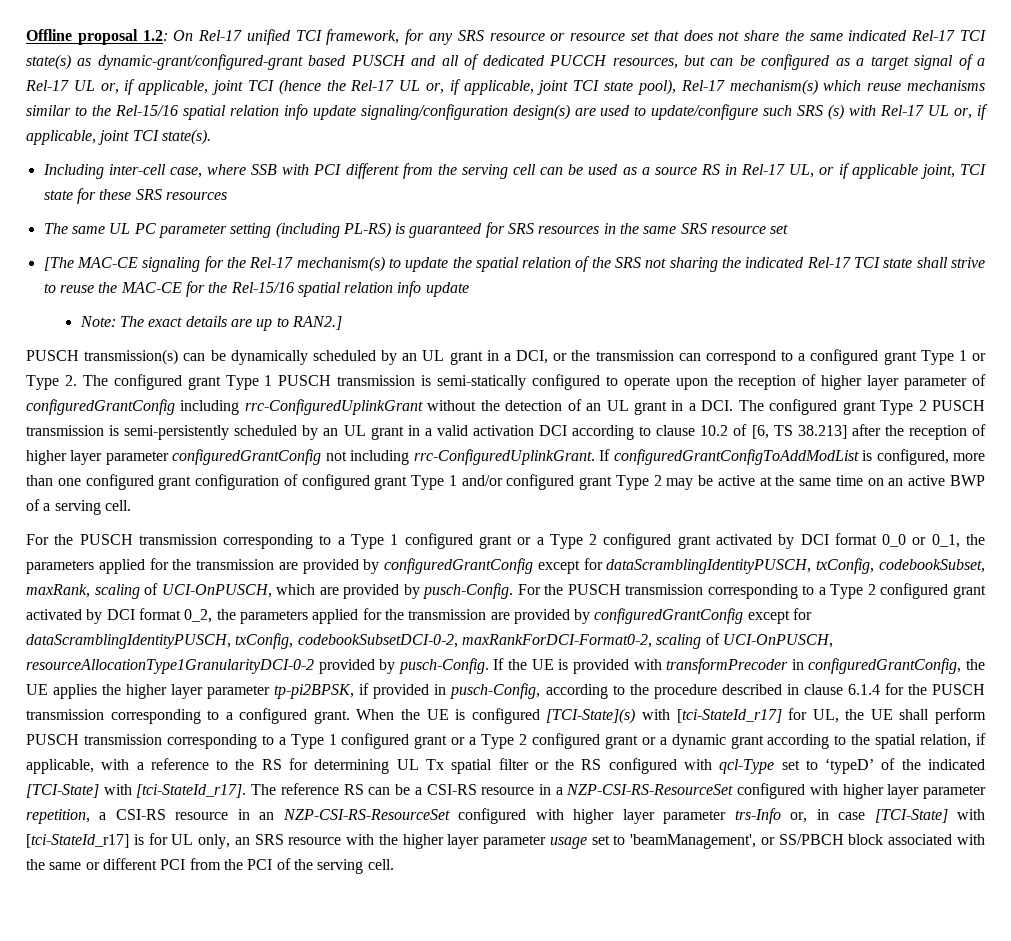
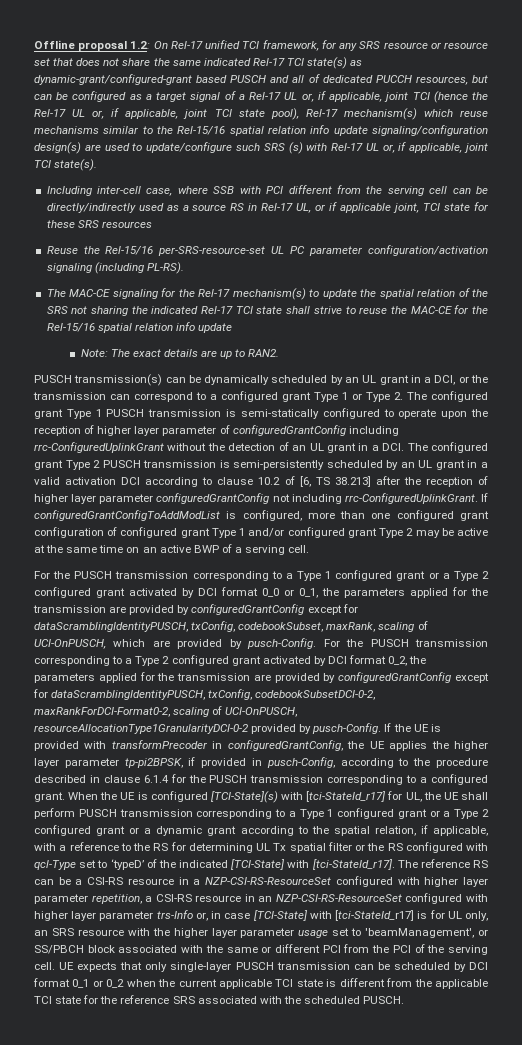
- Including inter-cell case, where SSB with PCI different from the serving cell can be used as a source RS in Rel-17 UL, or if applicable joint, TCI state for these SRS resources
+ Including inter-cell case, where SSB with PCI different from the serving cell can be directly/indirectly used as a source RS in Rel-17 UL, or if applicable joint, TCI state for these SRS resources
- The same UL PC parameter setting (including PL-RS) is guaranteed for SRS resources in the same SRS resource set
- [The MAC-CE signaling for the Rel-17 mechanism(s) to update the spatial relation of the SRS not sharing the indicated Rel-17 TCI state shall strive to reuse the MAC-CE for the Rel-15/16 spatial relation info update
+ Reuse the Rel-15/16 per-SRS-resource-set UL PC parameter configuration/activation signaling (including PL-RS).
+ The MAC-CE signaling for the Rel-17 mechanism(s) to update the spatial relation of the SRS not sharing the indicated Rel-17 TCI state shall strive to reuse the MAC-CE for the Rel-15/16 spatial relation info update
- Note: The exact details are up to RAN2.]
+ Note: The exact details are up to RAN2.
+ UE expects that only single-layer PUSCH transmission can be scheduled by DCI format 0_1 or 0_2 when the current applicable TCI state is different from the applicable TCI state for the reference SRS associated with the scheduled PUSCH.

